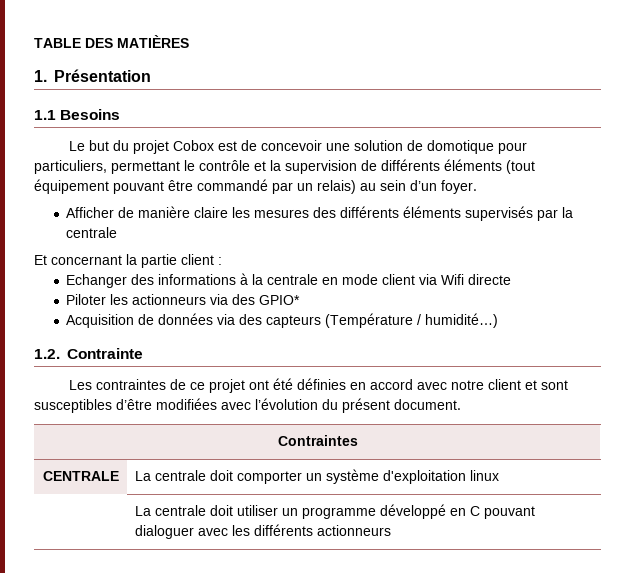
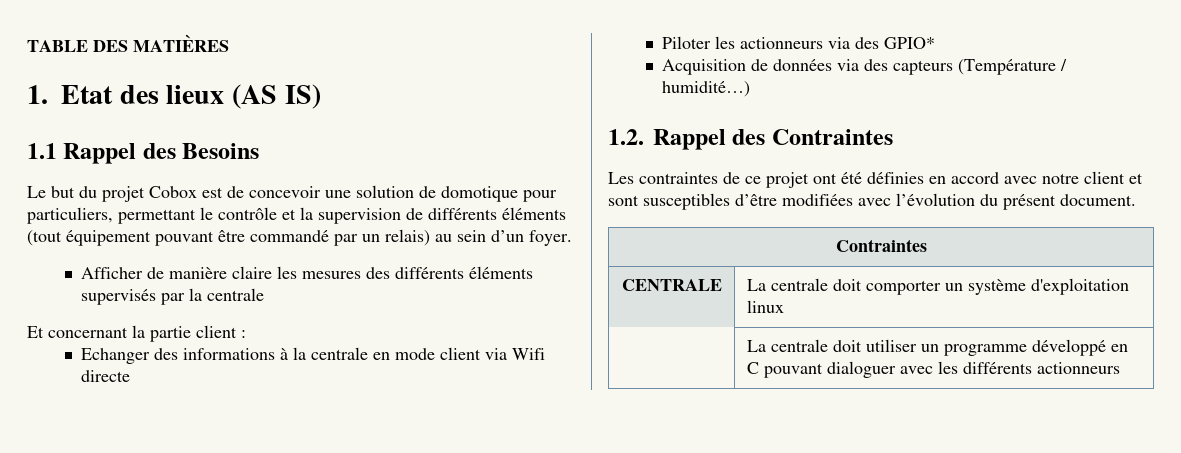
- 1. Présentation
+ 1. Etat des lieux (AS IS)
- 1.1 Besoins
+ 1.1 Rappel des Besoins
- 1.2. Contrainte
+ 1.2. Rappel des Contraintes

